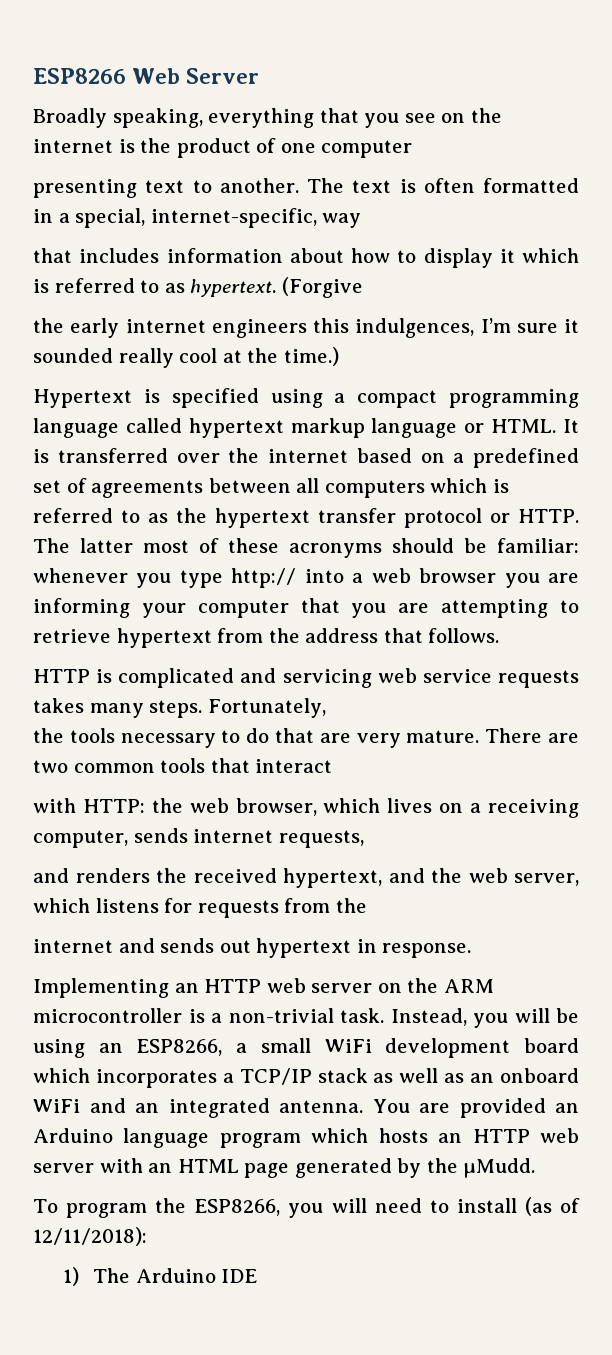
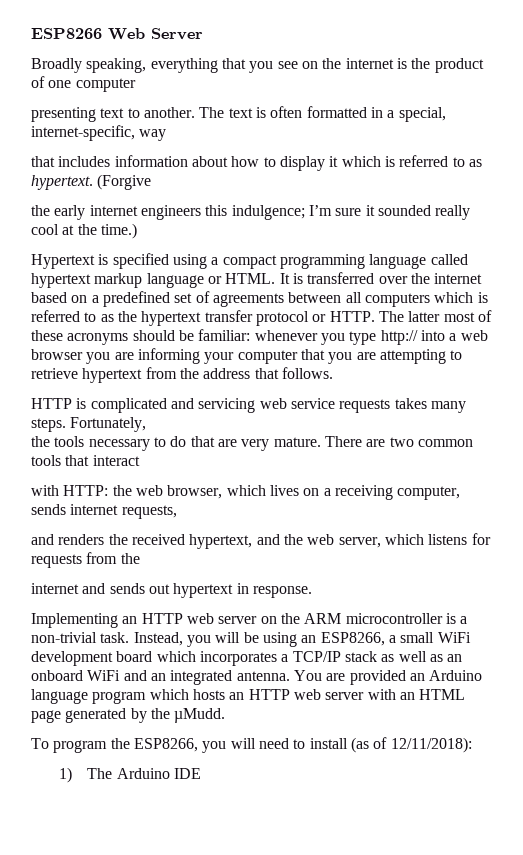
- the early internet engineers this indulgences, I’m sure it sounded really cool at the time.)
+ the early internet engineers this indulgence; I’m sure it sounded really cool at the time.)

